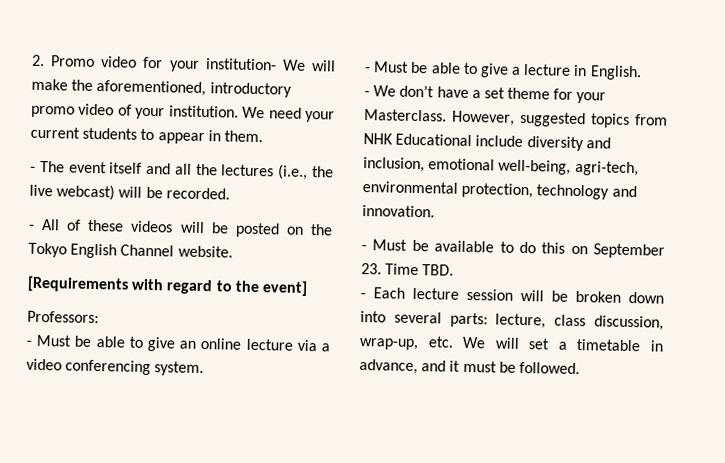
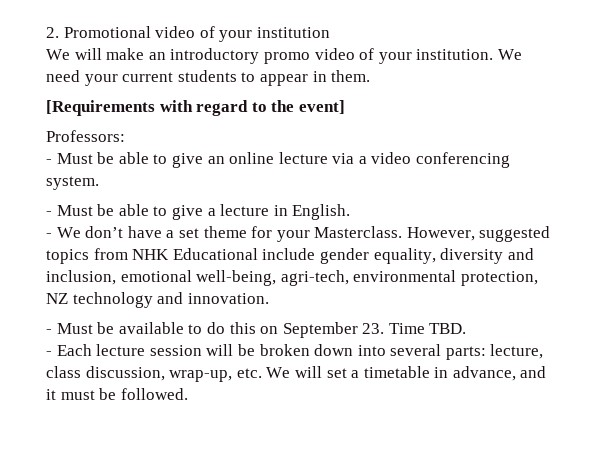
- 2. Promo video for your institution- We will make the aforementioned, introductory promo video of your institution.
+ 2. Promotional video of your institution
+ We will make an introductory promo video of your institution.
- - The event itself and all the lectures (i.e., the live webcast) will be recorded.
- - All of these videos will be posted on the Tokyo English Channel website.
- However, suggested topics from NHK Educational include diversity and inclusion, emotional well-being, agri-tech, environmental protection, technology and innovation.
+ However, suggested topics from NHK Educational include gender equality, diversity and inclusion, emotional well-being, agri-tech, environmental protection, NZ technology and innovation.

